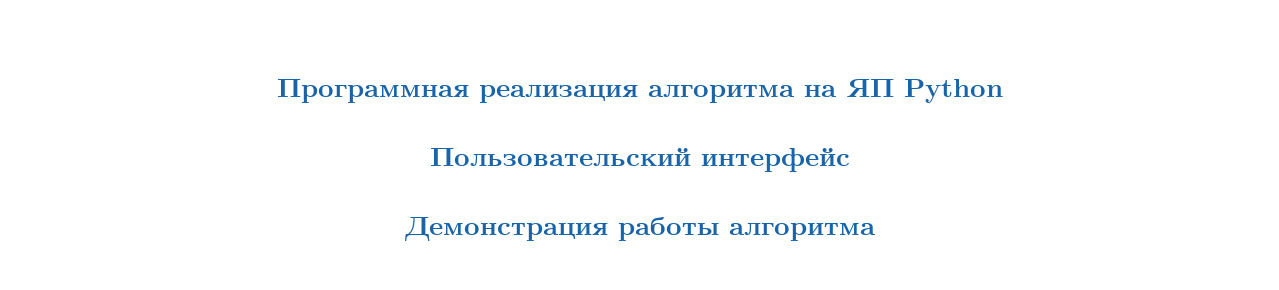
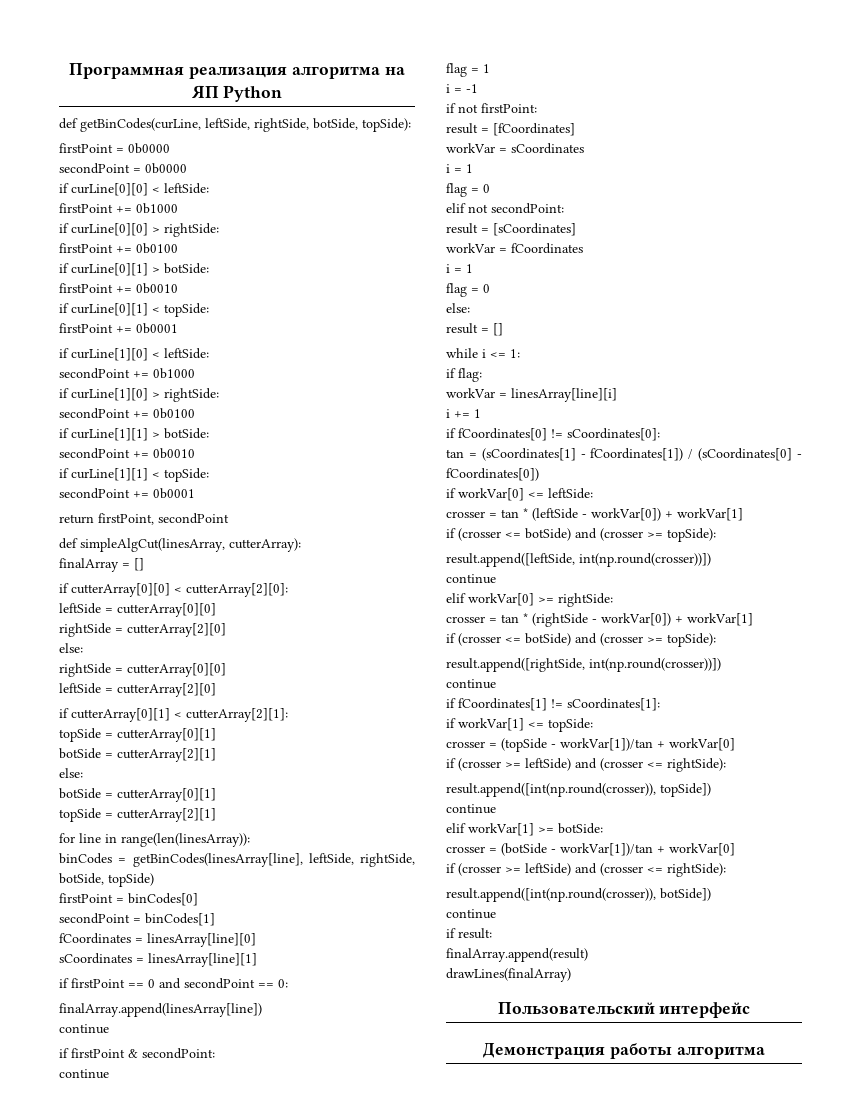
+ def getBinCodes(curLine, leftSide, rightSide, botSide, topSide):
+ firstPoint = 0b0000
+ secondPoint = 0b0000
+ if curLine[0][0] < leftSide:
+ firstPoint += 0b1000
+ if curLine[0][0] > rightSide:
+ firstPoint += 0b0100
+ if curLine[0][1] > botSide:
+ firstPoint += 0b0010
+ if curLine[0][1] < topSide:
+ firstPoint += 0b0001
+ if curLine[1][0] < leftSide:
+ secondPoint += 0b1000
+ if curLine[1][0] > rightSide:
+ secondPoint += 0b0100
+ if curLine[1][1] > botSide:
+ secondPoint += 0b0010
+ if curLine[1][1] < topSide:
+ secondPoint += 0b0001
+ return firstPoint, secondPoint
+ def simpleAlgCut(linesArray, cutterArray):
+ finalArray = []
+ if cutterArray[0][0] < cutterArray[2][0]:
+ leftSide = cutterArray[0][0]
+ rightSide = cutterArray[2][0]
+ else:
+ rightSide = cutterArray[0][0]
+ leftSide = cutterArray[2][0]
+ if cutterArray[0][1] < cutterArray[2][1]:
+ topSide = cutterArray[0][1]
+ botSide = cutterArray[2][1]
+ else:
+ botSide = cutterArray[0][1]
+ topSide = cutterArray[2][1]
+ for line in range(len(linesArray)):
+ binCodes = getBinCodes(linesArray[line], leftSide, rightSide, botSide, topSide)
+ firstPoint = binCodes[0]
+ secondPoint = binCodes[1]
+ fCoordinates = linesArray[line][0]
+ sCoordinates = linesArray[line][1]
+ if firstPoint == 0 and secondPoint == 0:
+ finalArray.append(linesArray[line])
+ continue
+ if firstPoint & secondPoint:
+ continue
+ flag = 1
+ i = -1
+ if not firstPoint:
+ result = [fCoordinates]
+ workVar = sCoordinates
+ i = 1
+ flag = 0
+ elif not secondPoint:
+ result = [sCoordinates]
+ workVar = fCoordinates
+ i = 1
+ flag = 0
+ else:
+ result = []
+ while i <= 1:
+ if flag:
+ workVar = linesArray[line][i]
+ i += 1
+ if fCoordinates[0] != sCoordinates[0]:
+ tan = (sCoordinates[1] - fCoordinates[1]) / (sCoordinates[0] - fCoordinates[0])
+ if workVar[0] <= leftSide:
+ crosser = tan * (leftSide - workVar[0]) + workVar[1]
+ if (crosser <= botSide) and (crosser >= topSide):
+ result.append([leftSide, int(np.round(crosser))])
+ continue
+ elif workVar[0] >= rightSide:
+ crosser = tan * (rightSide - workVar[0]) + workVar[1]
+ if (crosser <= botSide) and (crosser >= topSide):
+ result.append([rightSide, int(np.round(crosser))])
+ continue
+ if fCoordinates[1] != sCoordinates[1]:
+ if workVar[1] <= topSide:
+ crosser = (topSide - workVar[1])/tan + workVar[0]
+ if (crosser >= leftSide) and (crosser <= rightSide):
+ result.append([int(np.round(crosser)), topSide])
+ continue
+ elif workVar[1] >= botSide:
+ crosser = (botSide - workVar[1])/tan + workVar[0]
+ if (crosser >= leftSide) and (crosser <= rightSide):
+ result.append([int(np.round(crosser)), botSide])
+ continue
+ if result:
+ finalArray.append(result)
+ drawLines(finalArray)

